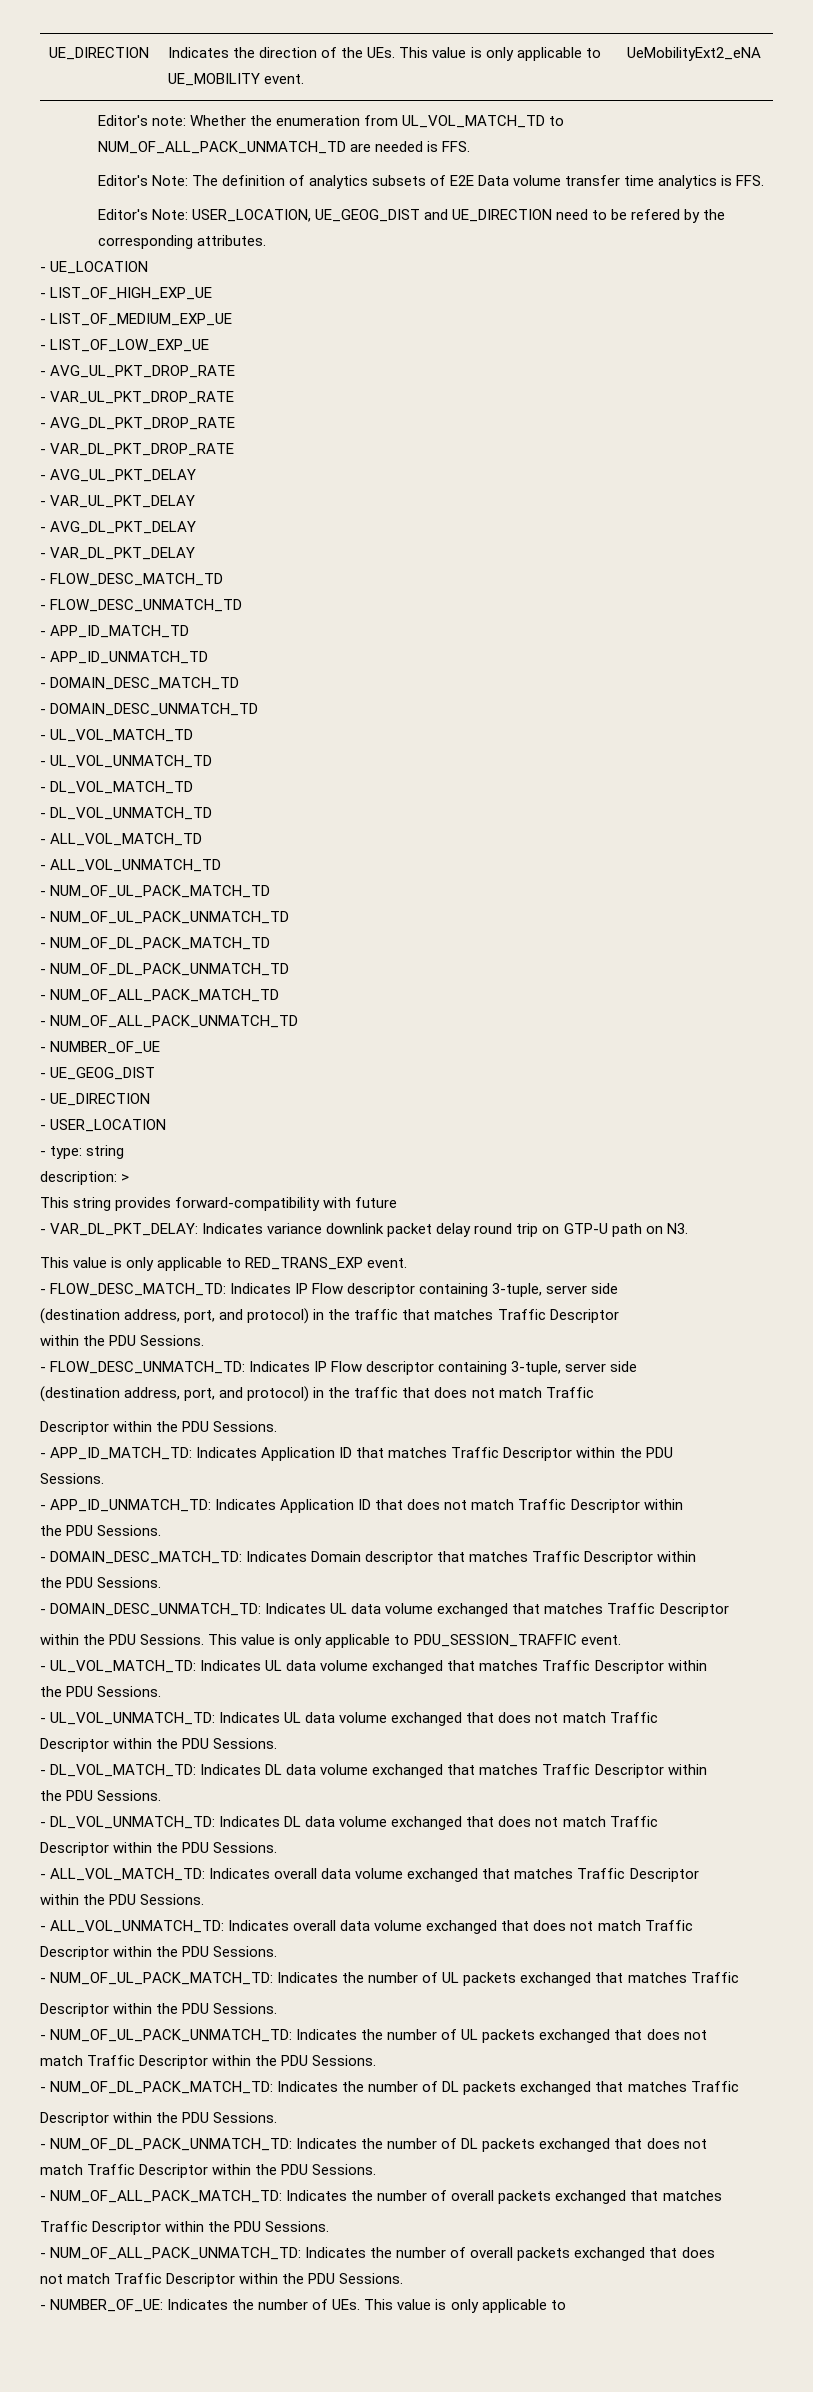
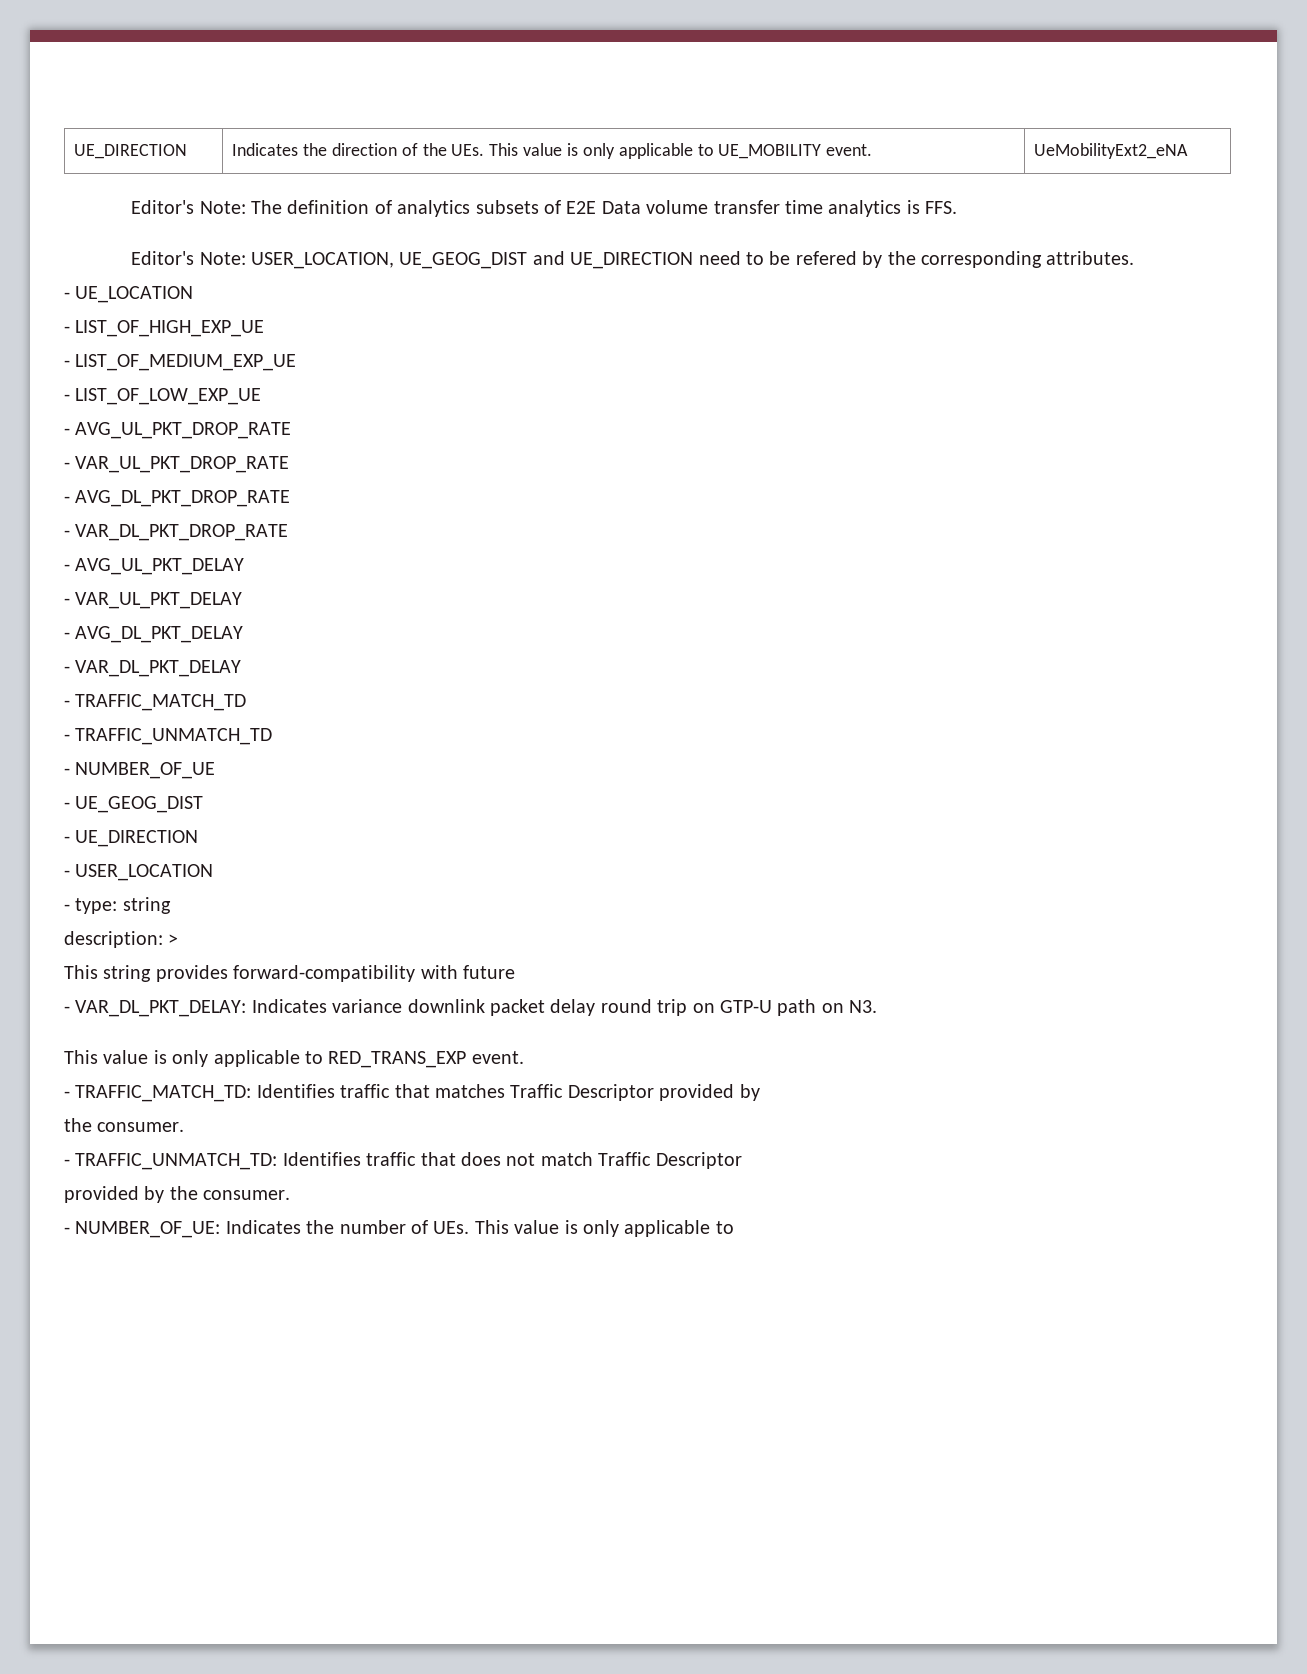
- Editor's note: Whether the enumeration from UL_VOL_MATCH_TD to NUM_OF_ALL_PACK_UNMATCH_TD are needed is FFS.
- - FLOW_DESC_MATCH_TD
- - FLOW_DESC_UNMATCH_TD
- - APP_ID_MATCH_TD
- - APP_ID_UNMATCH_TD
- - DOMAIN_DESC_MATCH_TD
- - DOMAIN_DESC_UNMATCH_TD
- - UL_VOL_MATCH_TD
- - UL_VOL_UNMATCH_TD
- - DL_VOL_MATCH_TD
- - DL_VOL_UNMATCH_TD
- - ALL_VOL_MATCH_TD
- - ALL_VOL_UNMATCH_TD
- - NUM_OF_UL_PACK_MATCH_TD
- - NUM_OF_UL_PACK_UNMATCH_TD
- - NUM_OF_DL_PACK_MATCH_TD
- - NUM_OF_DL_PACK_UNMATCH_TD
- - NUM_OF_ALL_PACK_MATCH_TD
- - NUM_OF_ALL_PACK_UNMATCH_TD
+ - TRAFFIC_MATCH_TD
+ - TRAFFIC_UNMATCH_TD
- - FLOW_DESC_MATCH_TD: Indicates IP Flow descriptor containing 3-tuple, server side
- (destination address, port, and protocol) in the traffic that matches Traffic Descriptor
- within the PDU Sessions.
- - FLOW_DESC_UNMATCH_TD: Indicates IP Flow descriptor containing 3-tuple, server side
- (destination address, port, and protocol) in the traffic that does not match Traffic
- Descriptor within the PDU Sessions.
- - APP_ID_MATCH_TD: Indicates Application ID that matches Traffic Descriptor within the PDU
- Sessions.
- - APP_ID_UNMATCH_TD: Indicates Application ID that does not match Traffic Descriptor within
- the PDU Sessions.
- - DOMAIN_DESC_MATCH_TD: Indicates Domain descriptor that matches Traffic Descriptor within
- the PDU Sessions.
- - DOMAIN_DESC_UNMATCH_TD: Indicates UL data volume exchanged that matches Traffic Descriptor
- within the PDU Sessions. This value is only applicable to PDU_SESSION_TRAFFIC event.
- - UL_VOL_MATCH_TD: Indicates UL data volume exchanged that matches Traffic Descriptor within
- the PDU Sessions.
- - UL_VOL_UNMATCH_TD: Indicates UL data volume exchanged that does not match Traffic
- Descriptor within the PDU Sessions.
- - DL_VOL_MATCH_TD: Indicates DL data volume exchanged that matches Traffic Descriptor within
- the PDU Sessions.
- - DL_VOL_UNMATCH_TD: Indicates DL data volume exchanged that does not match Traffic
- Descriptor within the PDU Sessions.
- - ALL_VOL_MATCH_TD: Indicates overall data volume exchanged that matches Traffic Descriptor
- within the PDU Sessions.
- - ALL_VOL_UNMATCH_TD: Indicates overall data volume exchanged that does not match Traffic
- Descriptor within the PDU Sessions.
- - NUM_OF_UL_PACK_MATCH_TD: Indicates the number of UL packets exchanged that matches Traffic
- Descriptor within the PDU Sessions.
- - NUM_OF_UL_PACK_UNMATCH_TD: Indicates the number of UL packets exchanged that does not
- match Traffic Descriptor within the PDU Sessions.
- - NUM_OF_DL_PACK_MATCH_TD: Indicates the number of DL packets exchanged that matches Traffic
- Descriptor within the PDU Sessions.
- - NUM_OF_DL_PACK_UNMATCH_TD: Indicates the number of DL packets exchanged that does not
- match Traffic Descriptor within the PDU Sessions.
- - NUM_OF_ALL_PACK_MATCH_TD: Indicates the number of overall packets exchanged that matches
- Traffic Descriptor within the PDU Sessions.
- - NUM_OF_ALL_PACK_UNMATCH_TD: Indicates the number of overall packets exchanged that does
- not match Traffic Descriptor within the PDU Sessions.
+ - TRAFFIC_MATCH_TD: Identifies traffic that matches Traffic Descriptor provided by
+ the consumer.
+ - TRAFFIC_UNMATCH_TD: Identifies traffic that does not match Traffic Descriptor
+ provided by the consumer.

